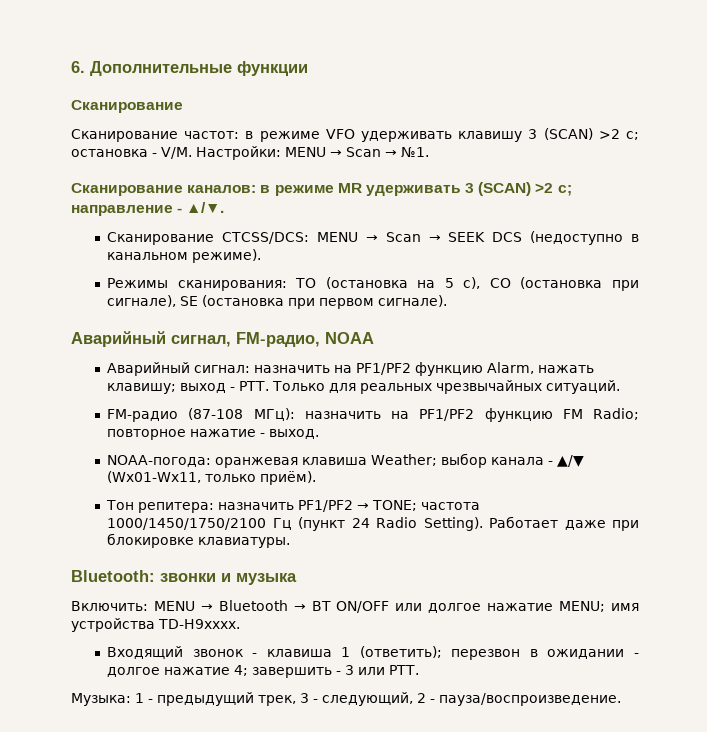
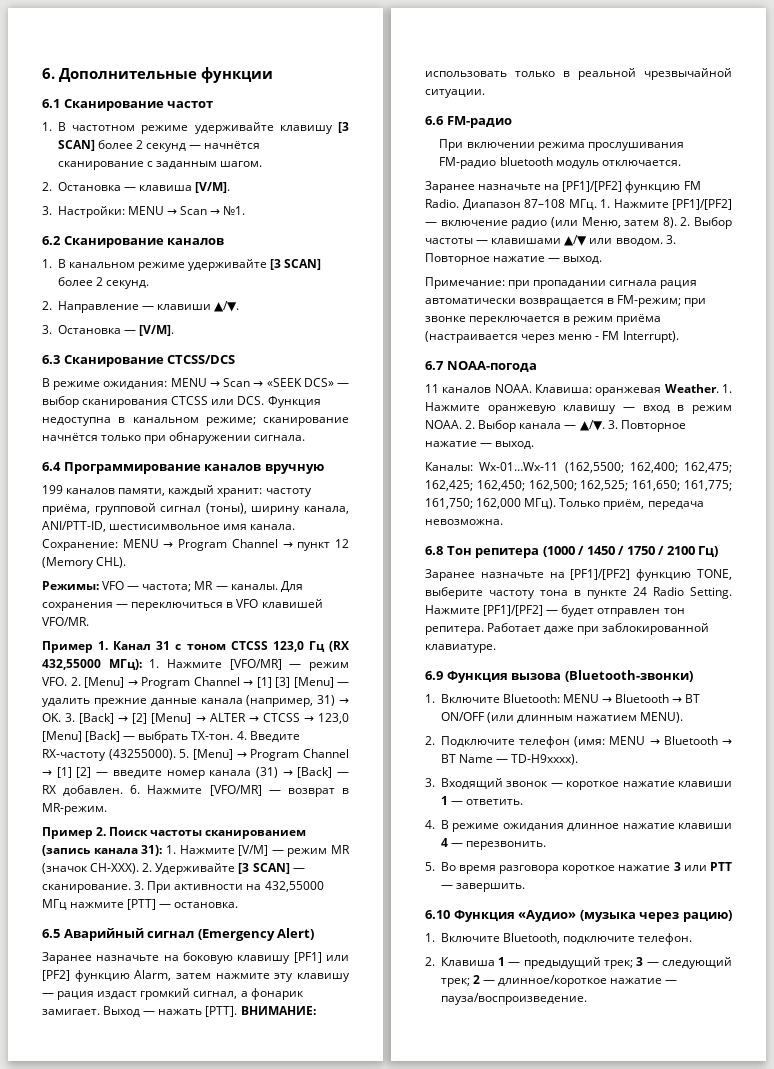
  6. Дополнительные функции
- Сканирование
- Сканирование частот: в режиме VFO удерживать клавишу 3 (SCAN) >2 с; остановка - V/M. Настройки: MENU → Scan → №1.
+ 6.1 Сканирование частот
+ 1. В частотном режиме удерживайте клавишу [3 SCAN] более 2 секунд — начнётся сканирование с заданным шагом.
+ 2. Остановка — клавиша [V/M].
+ 3. Настройки: MENU → Scan → №1.
- Сканирование каналов: в режиме MR удерживать 3 (SCAN) >2 с; направление - ▲/▼.
- Сканирование CTCSS/DCS: MENU → Scan → SEEK DCS (недоступно в канальном режиме).
- Режимы сканирования: TO (остановка на 5 с), CO (остановка при сигнале), SE (остановка при первом сигнале).
- Аварийный сигнал, FM-радио, NOAA
- Аварийный сигнал: назначить на PF1/PF2 функцию Alarm, нажать клавишу; выход - PTT. Только для реальных чрезвычайных ситуаций.
- FM-радио (87-108 МГц): назначить на PF1/PF2 функцию FM Radio; повторное нажатие - выход.
- NOAA-погода: оранжевая клавиша Weather; выбор канала - ▲/▼ (Wx01-Wx11, только приём).
- Тон репитера: назначить PF1/PF2 → TONE; частота 1000/1450/1750/2100 Гц (пункт 24 Radio Setting). Работает даже при блокировке клавиатуры.
- Bluetooth: звонки и музыка
- Включить: MENU → Bluetooth → BT ON/OFF или долгое нажатие MENU; имя устройства TD-H9xxxx.
- Входящий звонок - клавиша 1 (ответить); перезвон в ожидании - долгое нажатие 4; завершить - 3 или PTT.
- Музыка: 1 - предыдущий трек, 3 - следующий, 2 - пауза/воспроизведение.
+ 6.2 Сканирование каналов
+ 1. В канальном режиме удерживайте [3 SCAN] более 2 секунд.
+ 2. Направление — клавиши ▲/▼.
+ 3. Остановка — [V/M].
+ 6.3 Сканирование CTCSS/DCS
+ В режиме ожидания: MENU → Scan → «SEEK DCS» — выбор сканирования CTCSS или DCS. Функция недоступна в канальном режиме; сканирование начнётся только при обнаружении сигнала.
+ 6.4 Программирование каналов вручную
+ 199 каналов памяти, каждый хранит: частоту приёма, групповой сигнал (тоны), ширину канала, ANI/PTT-ID, шестисимвольное имя канала. Сохранение: MENU → Program Channel → пункт 12 (Memory CHL).
+ Режимы: VFO — частота; MR — каналы. Для сохранения — переключиться в VFO клавишей VFO/MR.
+ Пример 1. Канал 31 с тоном CTCSS 123,0 Гц (RX 432,55000 МГц): 1. Нажмите [VFO/MR] — режим VFO. 2. [Menu] → Program Channel → [1] [3] [Menu] — удалить прежние данные канала (например, 31) → OK. 3. [Back] → [2] [Menu] → ALTER → CTCSS → 123,0 [Menu] [Back] — выбрать TX-тон. 4. Введите RX-частоту (43255000). 5. [Menu] → Program Channel → [1] [2] — введите номер канала (31) → [Back] — RX добавлен. 6. Нажмите [VFO/MR] — возврат в MR-режим.
+ Пример 2. Поиск частоты сканированием (запись канала 31): 1. Нажмите [V/M] — режим MR (значок CH-XXX). 2. Удерживайте [3 SCAN] — сканирование. 3. При активности на 432,55000 МГц нажмите [PTT] — остановка.
+ 6.5 Аварийный сигнал (Emergency Alert)
+ Заранее назначьте на боковую клавишу [PF1] или [PF2] функцию Alarm, затем нажмите эту клавишу — рация издаст громкий сигнал, а фонарик замигает. Выход — нажать [PTT]. ВНИМАНИЕ: использовать только в реальной чрезвычайной ситуации.
+ 6.6 FM-радио
+ При включении режима прослушивания FM-радио bluetooth модуль отключается.
+ Заранее назначьте на [PF1]/[PF2] функцию FM Radio. Диапазон 87–108 МГц. 1. Нажмите [PF1]/[PF2] — включение радио (или Меню, затем 8). 2. Выбор частоты — клавишами ▲/▼ или вводом. 3. Повторное нажатие — выход.
+ Примечание: при пропадании сигнала рация автоматически возвращается в FM-режим; при звонке переключается в режим приёма (настраивается через меню - FM Interrupt).
+ 6.7 NOAA-погода
+ 11 каналов NOAA. Клавиша: оранжевая Weather. 1. Нажмите оранжевую клавишу — вход в режим NOAA. 2. Выбор канала — ▲/▼. 3. Повторное нажатие — выход.
+ Каналы: Wx-01…Wx-11 (162,5500; 162,400; 162,475; 162,425; 162,450; 162,500; 162,525; 161,650; 161,775; 161,750; 162,000 МГц). Только приём, передача невозможна.
+ 6.8 Тон репитера (1000 / 1450 / 1750 / 2100 Гц)
+ Заранее назначьте на [PF1]/[PF2] функцию TONE, выберите частоту тона в пункте 24 Radio Setting. Нажмите [PF1]/[PF2] — будет отправлен тон репитера. Работает даже при заблокированной клавиатуре.
+ 6.9 Функция вызова (Bluetooth-звонки)
+ 1. Включите Bluetooth: MENU → Bluetooth → BT ON/OFF (или длинным нажатием MENU).
+ 2. Подключите телефон (имя: MENU → Bluetooth → BT Name — TD-H9xxxx).
+ 3. Входящий звонок — короткое нажатие клавиши 1 — ответить.
+ 4. В режиме ожидания длинное нажатие клавиши 4 — перезвонить.
+ 5. Во время разговора короткое нажатие 3 или PTT — завершить.
+ 6.10 Функция «Аудио» (музыка через рацию)
+ 1. Включите Bluetooth, подключите телефон.
+ 2. Клавиша 1 — предыдущий трек; 3 — следующий трек; 2 — длинное/короткое нажатие — пауза/воспроизведение.

